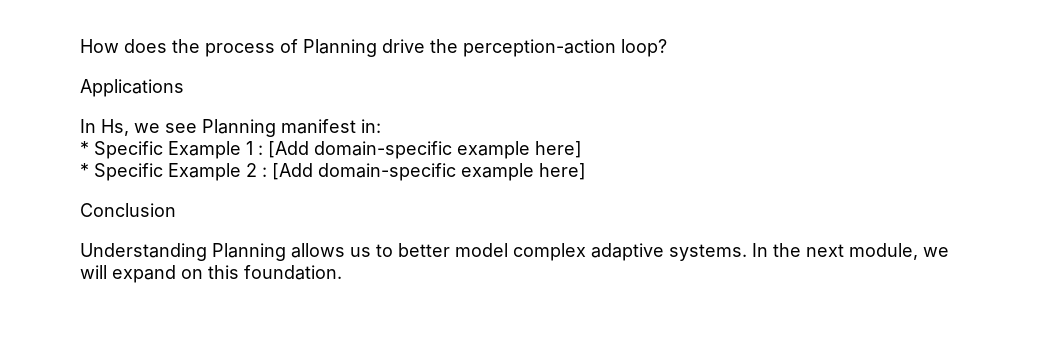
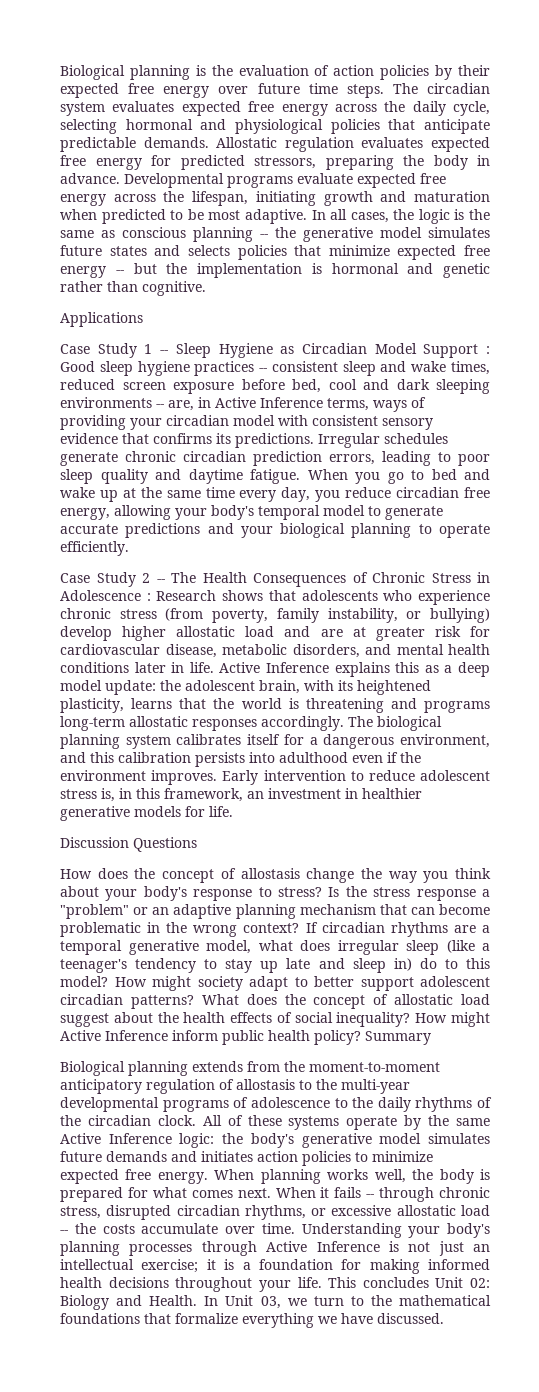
- How does the process of Planning drive the perception-action loop?
+ Biological planning is the evaluation of action policies by their expected free energy over future time steps. The circadian system evaluates expected free energy across the daily cycle, selecting hormonal and physiological policies that anticipate predictable demands. Allostatic regulation evaluates expected free energy for predicted stressors, preparing the body in advance. Developmental programs evaluate expected free energy across the lifespan, initiating growth and maturation when predicted to be most adaptive. In all cases, the logic is the same as conscious planning -- the generative model simulates future states and selects policies that minimize expected free energy -- but the implementation is hormonal and genetic rather than cognitive.
  Applications
- In Hs, we see Planning manifest in:
- * Specific Example 1 : [Add domain-specific example here]
- * Specific Example 2 : [Add domain-specific example here]
- Conclusion
- Understanding Planning allows us to better model complex adaptive systems. In the next module, we will expand on this foundation.
+ Case Study 1 -- Sleep Hygiene as Circadian Model Support : Good sleep hygiene practices -- consistent sleep and wake times, reduced screen exposure before bed, cool and dark sleeping environments -- are, in Active Inference terms, ways of providing your circadian model with consistent sensory evidence that confirms its predictions. Irregular schedules generate chronic circadian prediction errors, leading to poor sleep quality and daytime fatigue. When you go to bed and wake up at the same time every day, you reduce circadian free energy, allowing your body's temporal model to generate accurate predictions and your biological planning to operate efficiently.
+ Case Study 2 -- The Health Consequences of Chronic Stress in Adolescence : Research shows that adolescents who experience chronic stress (from poverty, family instability, or bullying) develop higher allostatic load and are at greater risk for cardiovascular disease, metabolic disorders, and mental health conditions later in life. Active Inference explains this as a deep model update: the adolescent brain, with its heightened plasticity, learns that the world is threatening and programs long-term allostatic responses accordingly. The biological planning system calibrates itself for a dangerous environment, and this calibration persists into adulthood even if the environment improves. Early intervention to reduce adolescent stress is, in this framework, an investment in healthier generative models for life.
+ Discussion Questions
+ How does the concept of allostasis change the way you think about your body's response to stress? Is the stress response a "problem" or an adaptive planning mechanism that can become problematic in the wrong context? If circadian rhythms are a temporal generative model, what does irregular sleep (like a teenager's tendency to stay up late and sleep in) do to this model? How might society adapt to better support adolescent circadian patterns? What does the concept of allostatic load suggest about the health effects of social inequality? How might Active Inference inform public health policy? Summary
+ Biological planning extends from the moment-to-moment anticipatory regulation of allostasis to the multi-year developmental programs of adolescence to the daily rhythms of the circadian clock. All of these systems operate by the same Active Inference logic: the body's generative model simulates future demands and initiates action policies to minimize expected free energy. When planning works well, the body is prepared for what comes next. When it fails -- through chronic stress, disrupted circadian rhythms, or excessive allostatic load -- the costs accumulate over time. Understanding your body's planning processes through Active Inference is not just an intellectual exercise; it is a foundation for making informed health decisions throughout your life. This concludes Unit 02: Biology and Health. In Unit 03, we turn to the mathematical foundations that formalize everything we have discussed.

